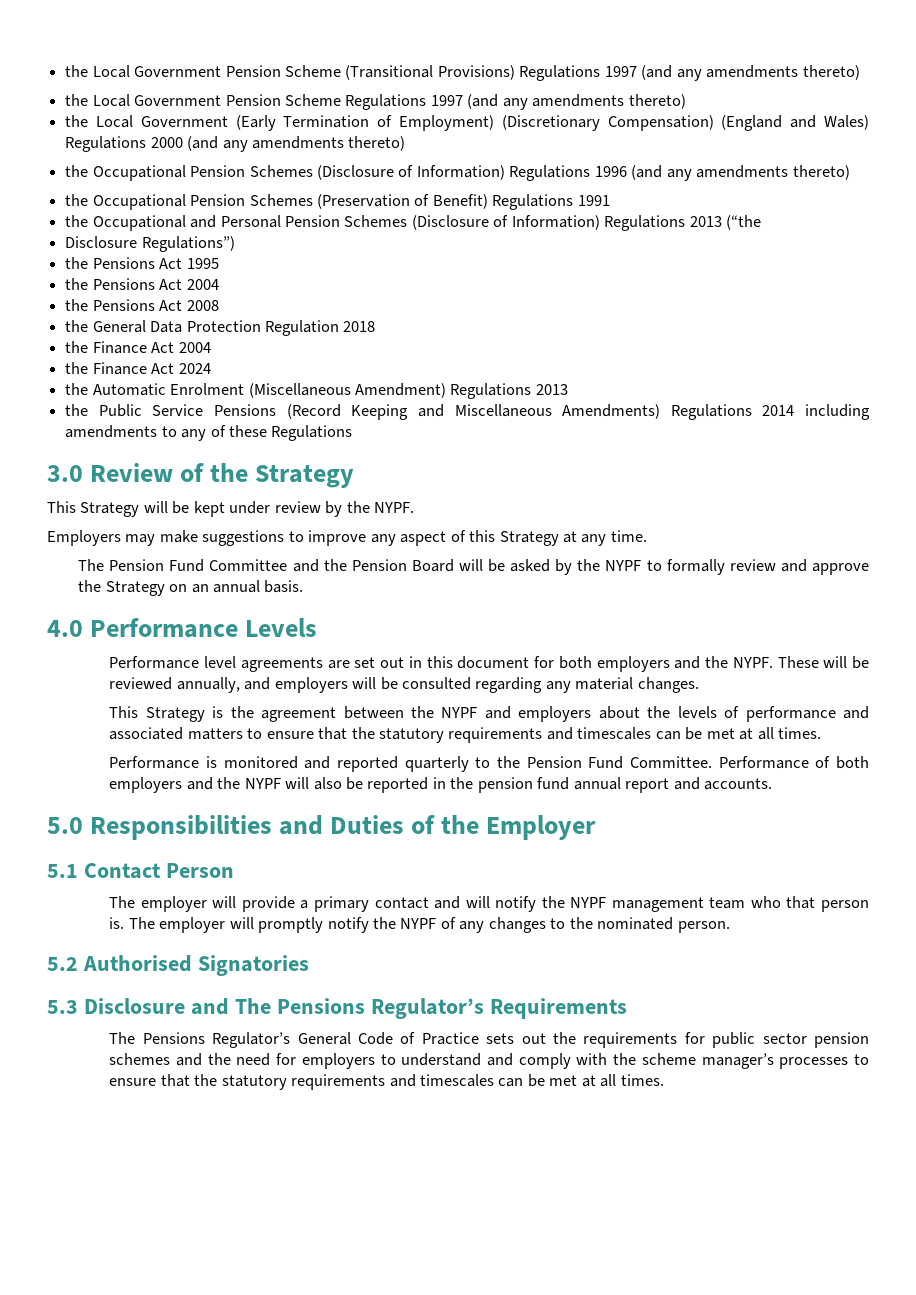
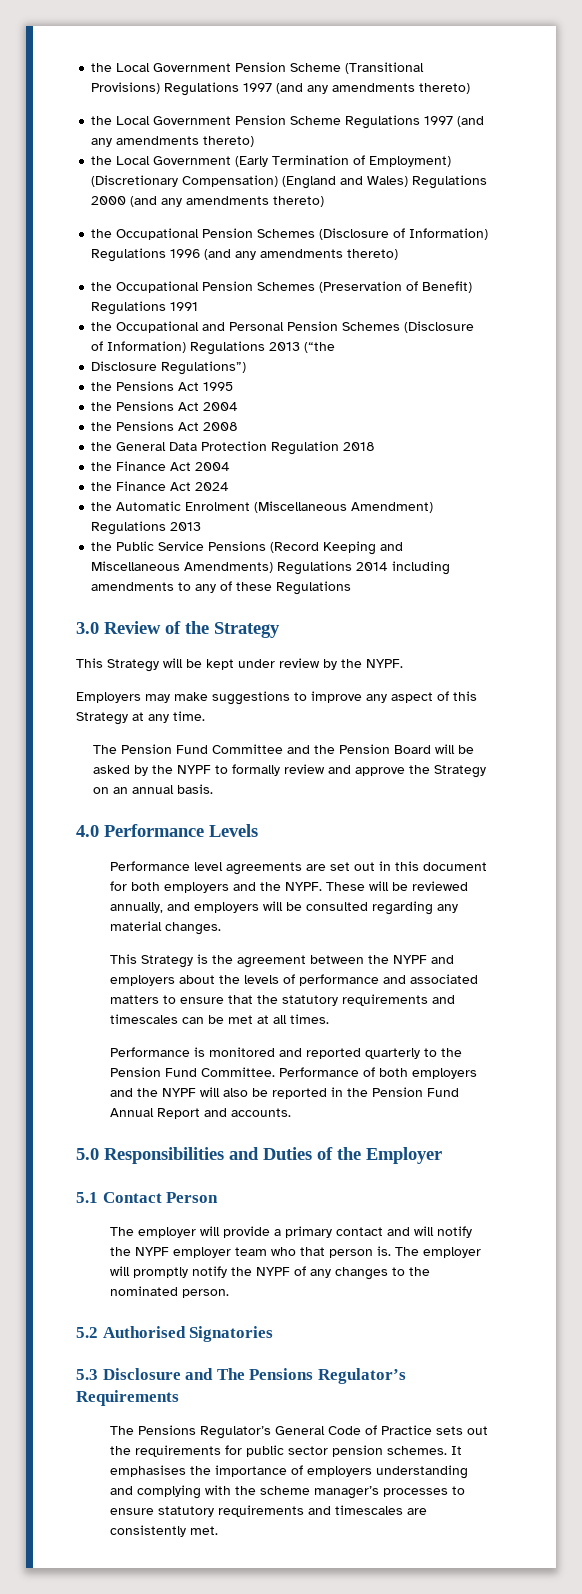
- Performance of both employers and the NYPF will also be reported in the pension fund annual report and accounts.
+ Performance of both employers and the NYPF will also be reported in the Pension Fund Annual Report and accounts.
- The employer will provide a primary contact and will notify the NYPF management team who that person is.
+ The employer will provide a primary contact and will notify the NYPF employer team who that person is.
- The Pensions Regulator’s General Code of Practice sets out the requirements for public sector pension schemes and the need for employers to understand and comply with the scheme manager’s processes to ensure that the statutory requirements and timescales can be met at all times.
+ The Pensions Regulator’s General Code of Practice sets out the requirements for public sector pension schemes. It emphasises the importance of employers understanding and complying with the scheme manager’s processes to ensure statutory requirements and timescales are consistently met.

